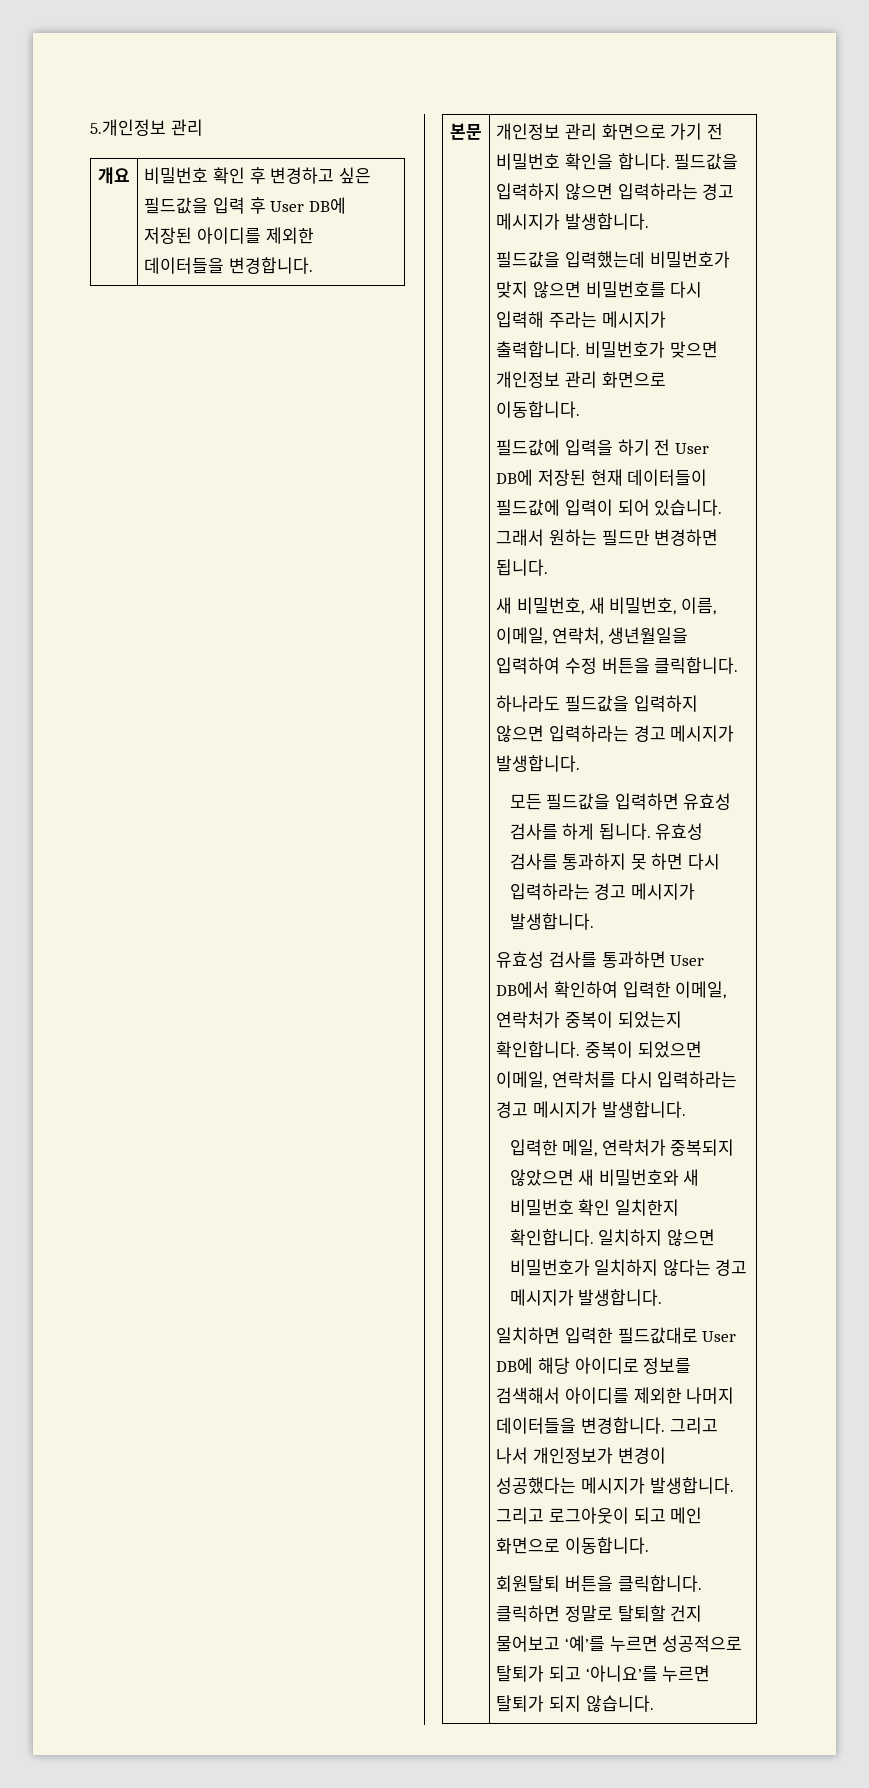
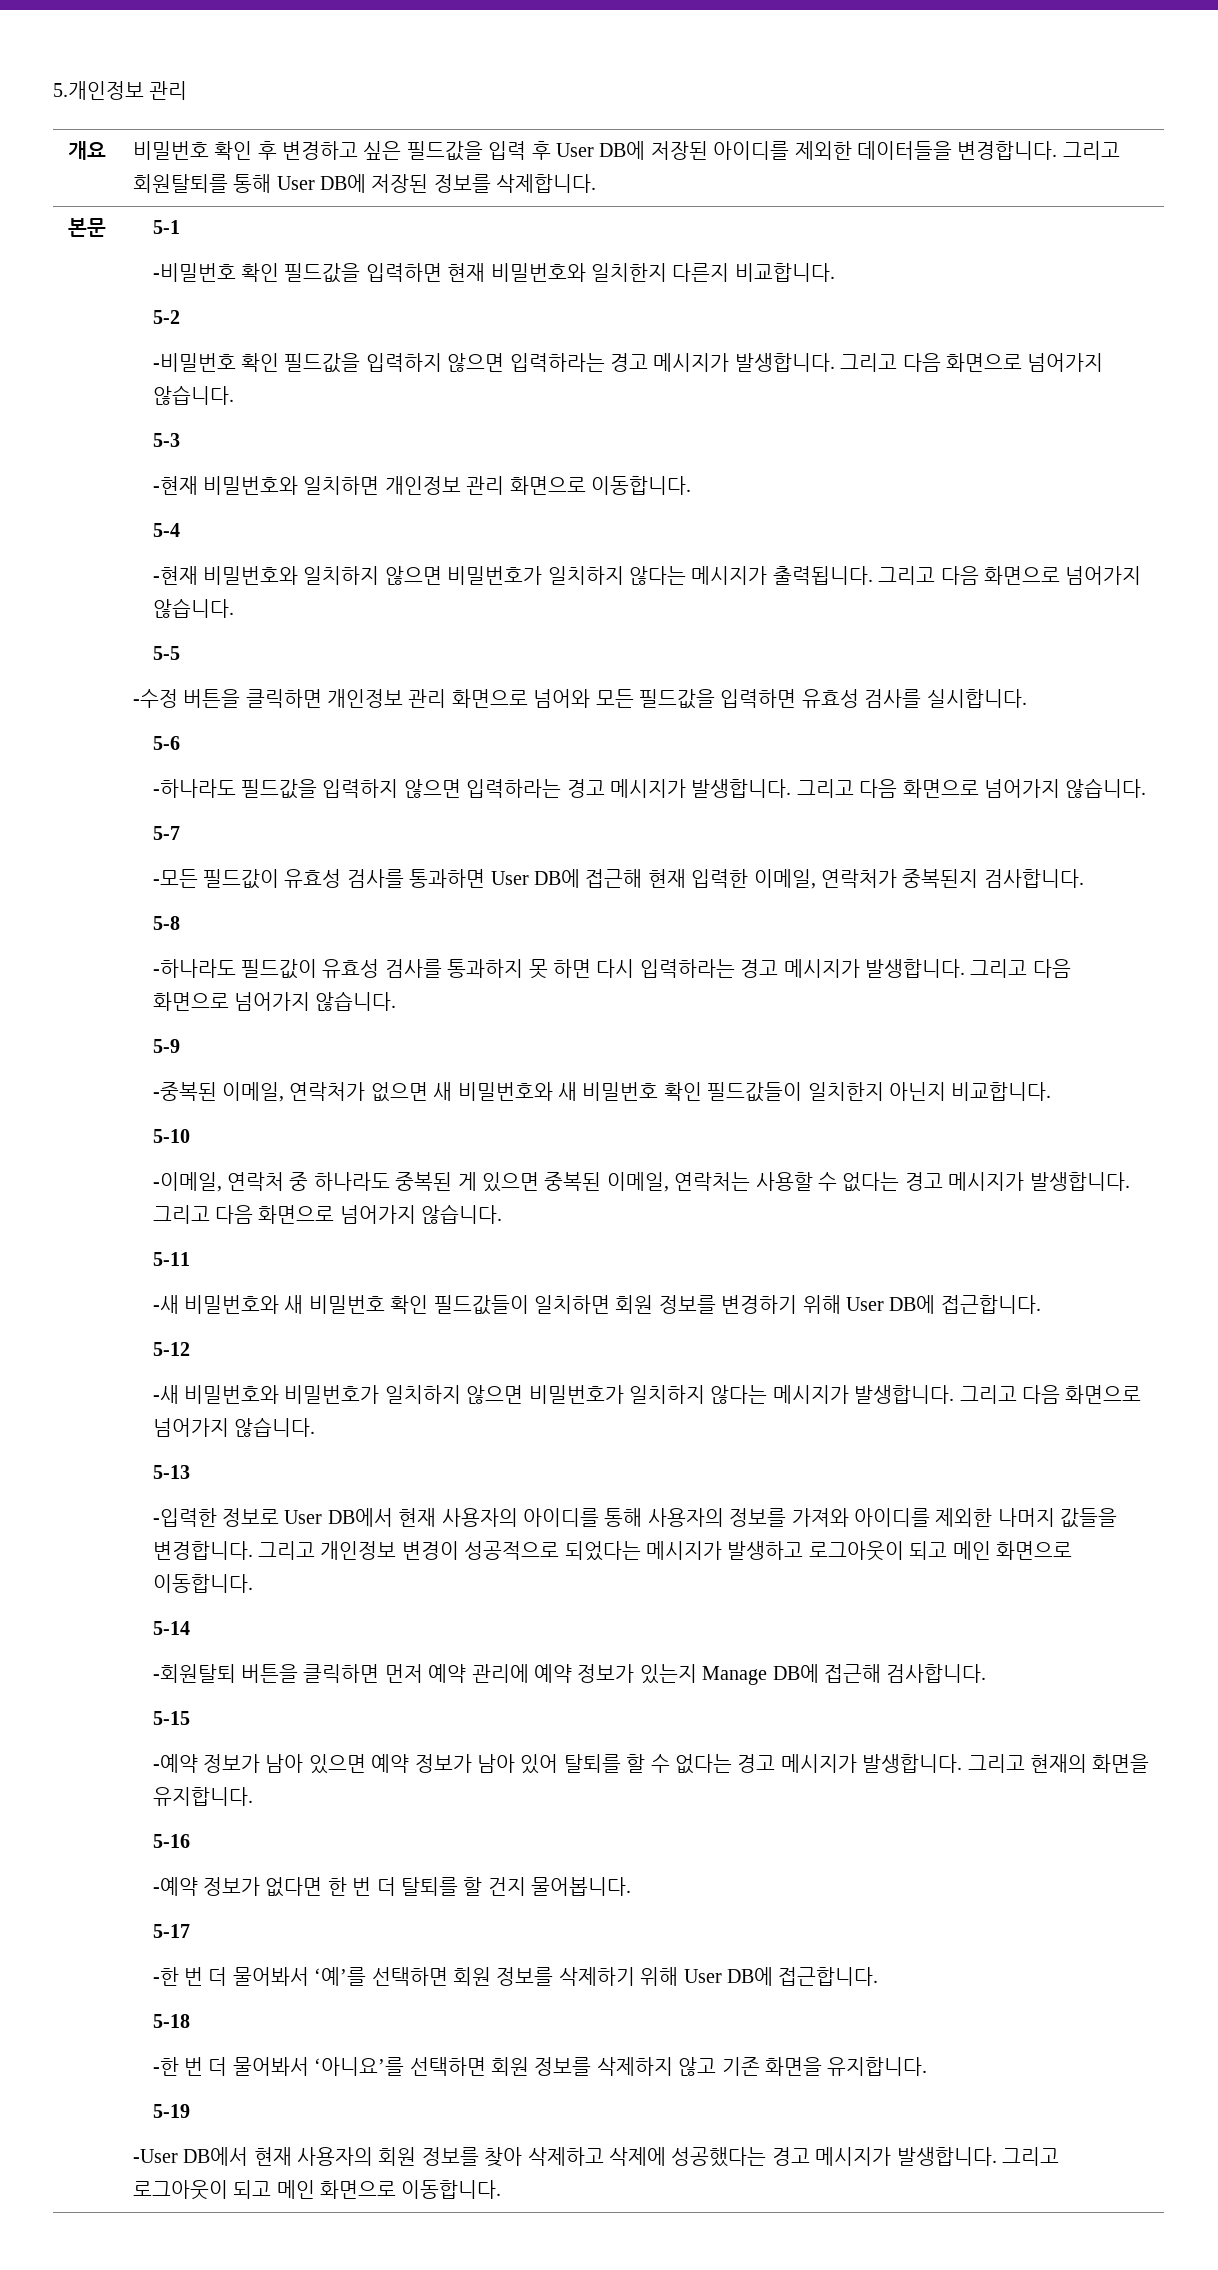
- 개요 | 비밀번호 확인 후 변경하고 싶은 필드값을 입력 후 User DB에 저장된 아이디를 제외한 데이터들을 변경합니다.
- 본문 | 개인정보 관리 화면으로 가기 전 비밀번호 확인을 합니다. 필드값을 입력하지 않으면 입력하라는 경고 메시지가 발생합니다.
- 필드값을 입력했는데 비밀번호가 맞지 않으면 비밀번호를 다시 입력해 주라는 메시지가 출력합니다. 비밀번호가 맞으면 개인정보 관리 화면으로 이동합니다.
- 필드값에 입력을 하기 전 User DB에 저장된 현재 데이터들이 필드값에 입력이 되어 있습니다. 그래서 원하는 필드만 변경하면 됩니다.
- 새 비밀번호, 새 비밀번호, 이름, 이메일, 연락처, 생년월일을 입력하여 수정 버튼을 클릭합니다.
- 하나라도 필드값을 입력하지 않으면 입력하라는 경고 메시지가 발생합니다.
- 모든 필드값을 입력하면 유효성 검사를 하게 됩니다. 유효성 검사를 통과하지 못 하면 다시 입력하라는 경고 메시지가 발생합니다.
- 유효성 검사를 통과하면 User DB에서 확인하여 입력한 이메일, 연락처가 중복이 되었는지 확인합니다. 중복이 되었으면 이메일, 연락처를 다시 입력하라는 경고 메시지가 발생합니다.
- 입력한 메일, 연락처가 중복되지 않았으면 새 비밀번호와 새 비밀번호 확인 일치한지 확인합니다. 일치하지 않으면 비밀번호가 일치하지 않다는 경고 메시지가 발생합니다.
- 일치하면 입력한 필드값대로 User DB에 해당 아이디로 정보를 검색해서 아이디를 제외한 나머지 데이터들을 변경합니다. 그리고 나서 개인정보가 변경이 성공했다는 메시지가 발생합니다.
+ 개요 | 비밀번호 확인 후 변경하고 싶은 필드값을 입력 후 User DB에 저장된 아이디를 제외한 데이터들을 변경합니다. 그리고 회원탈퇴를 통해 User DB에 저장된 정보를 삭제합니다.
+ 본문 | 5-1
+ -비밀번호 확인 필드값을 입력하면 현재 비밀번호와 일치한지 다른지 비교합니다.
+ 5-2
+ -비밀번호 확인 필드값을 입력하지 않으면 입력하라는 경고 메시지가 발생합니다. 그리고 다음 화면으로 넘어가지 않습니다.
+ 5-3
+ -현재 비밀번호와 일치하면 개인정보 관리 화면으로 이동합니다.
+ 5-4
+ -현재 비밀번호와 일치하지 않으면 비밀번호가 일치하지 않다는 메시지가 출력됩니다. 그리고 다음 화면으로 넘어가지 않습니다.
+ 5-5
+ -수정 버튼을 클릭하면 개인정보 관리 화면으로 넘어와 모든 필드값을 입력하면 유효성 검사를 실시합니다.
+ 5-6
+ -하나라도 필드값을 입력하지 않으면 입력하라는 경고 메시지가 발생합니다. 그리고 다음 화면으로 넘어가지 않습니다.
+ 5-7
+ -모든 필드값이 유효성 검사를 통과하면 User DB에 접근해 현재 입력한 이메일, 연락처가 중복된지 검사합니다.
+ 5-8
+ -하나라도 필드값이 유효성 검사를 통과하지 못 하면 다시 입력하라는 경고 메시지가 발생합니다. 그리고 다음 화면으로 넘어가지 않습니다.
+ 5-9
+ -중복된 이메일, 연락처가 없으면 새 비밀번호와 새 비밀번호 확인 필드값들이 일치한지 아닌지 비교합니다.
+ 5-10
+ -이메일, 연락처 중 하나라도 중복된 게 있으면 중복된 이메일, 연락처는 사용할 수 없다는 경고 메시지가 발생합니다. 그리고 다음 화면으로 넘어가지 않습니다.
+ 5-11
+ -새 비밀번호와 새 비밀번호 확인 필드값들이 일치하면 회원 정보를 변경하기 위해 User DB에 접근합니다.
+ 5-12
+ -새 비밀번호와 비밀번호가 일치하지 않으면 비밀번호가 일치하지 않다는 메시지가 발생합니다. 그리고 다음 화면으로 넘어가지 않습니다.
+ 5-13
+ -입력한 정보로 User DB에서 현재 사용자의 아이디를 통해 사용자의 정보를 가져와 아이디를 제외한 나머지 값들을 변경합니다. 그리고 개인정보 변경이 성공적으로 되었다는 메시지가 발생하고 로그아웃이 되고 메인 화면으로 이동합니다.
+ 5-14
+ -회원탈퇴 버튼을 클릭하면 먼저 예약 관리에 예약 정보가 있는지 Manage DB에 접근해 검사합니다.
+ 5-15
+ -예약 정보가 남아 있으면 예약 정보가 남아 있어 탈퇴를 할 수 없다는 경고 메시지가 발생합니다. 그리고 현재의 화면을 유지합니다.
+ 5-16
+ -예약 정보가 없다면 한 번 더 탈퇴를 할 건지 물어봅니다.
+ 5-17
+ -한 번 더 물어봐서 ‘예’를 선택하면 회원 정보를 삭제하기 위해 User DB에 접근합니다.
+ 5-18
+ -한 번 더 물어봐서 ‘아니요’를 선택하면 회원 정보를 삭제하지 않고 기존 화면을 유지합니다.
+ 5-19
+ -User DB에서 현재 사용자의 회원 정보를 찾아 삭제하고 삭제에 성공했다는 경고 메시지가 발생합니다.
- 회원탈퇴 버튼을 클릭합니다. 클릭하면 정말로 탈퇴할 건지 물어보고 ‘예’를 누르면 성공적으로 탈퇴가 되고 ‘아니요’를 누르면 탈퇴가 되지 않습니다.

